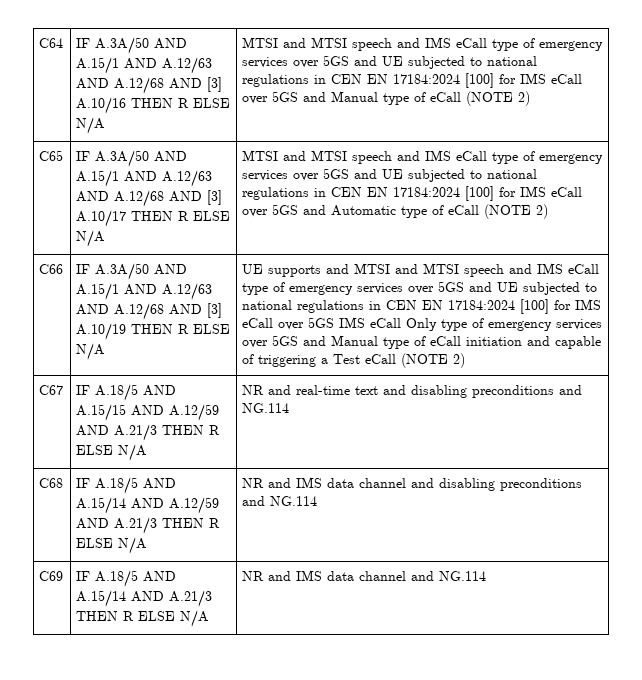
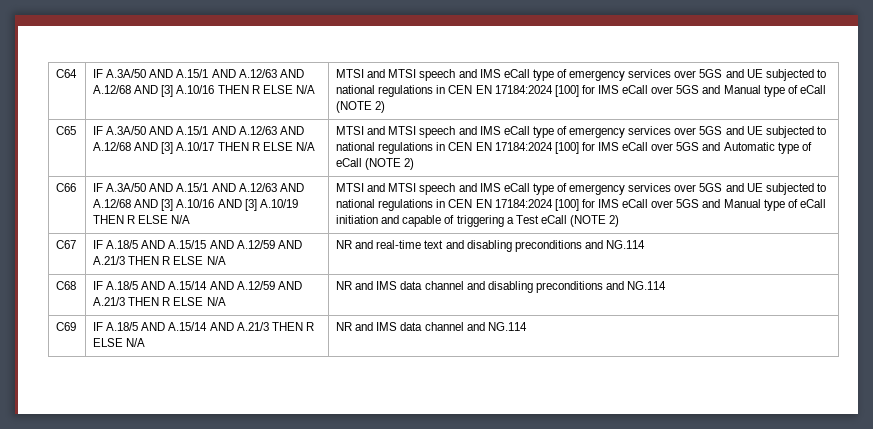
- IF A.3A/50 AND A.15/1 AND A.12/63 AND A.12/68 AND [3] A.10/19 THEN R ELSE N/A
+ IF A.3A/50 AND A.15/1 AND A.12/63 AND A.12/68 AND [3] A.10/16 AND [3] A.10/19 THEN R ELSE N/A
- UE supports and MTSI and MTSI speech and IMS eCall type of emergency services over 5GS and UE subjected to national regulations in CEN EN 17184:2024 [100] for IMS eCall over 5GS IMS eCall Only type of emergency services over 5GS and Manual type of eCall initiation and capable of triggering a Test eCall (NOTE 2)
+ MTSI and MTSI speech and IMS eCall type of emergency services over 5GS and UE subjected to national regulations in CEN EN 17184:2024 [100] for IMS eCall over 5GS and Manual type of eCall initiation and capable of triggering a Test eCall (NOTE 2)

